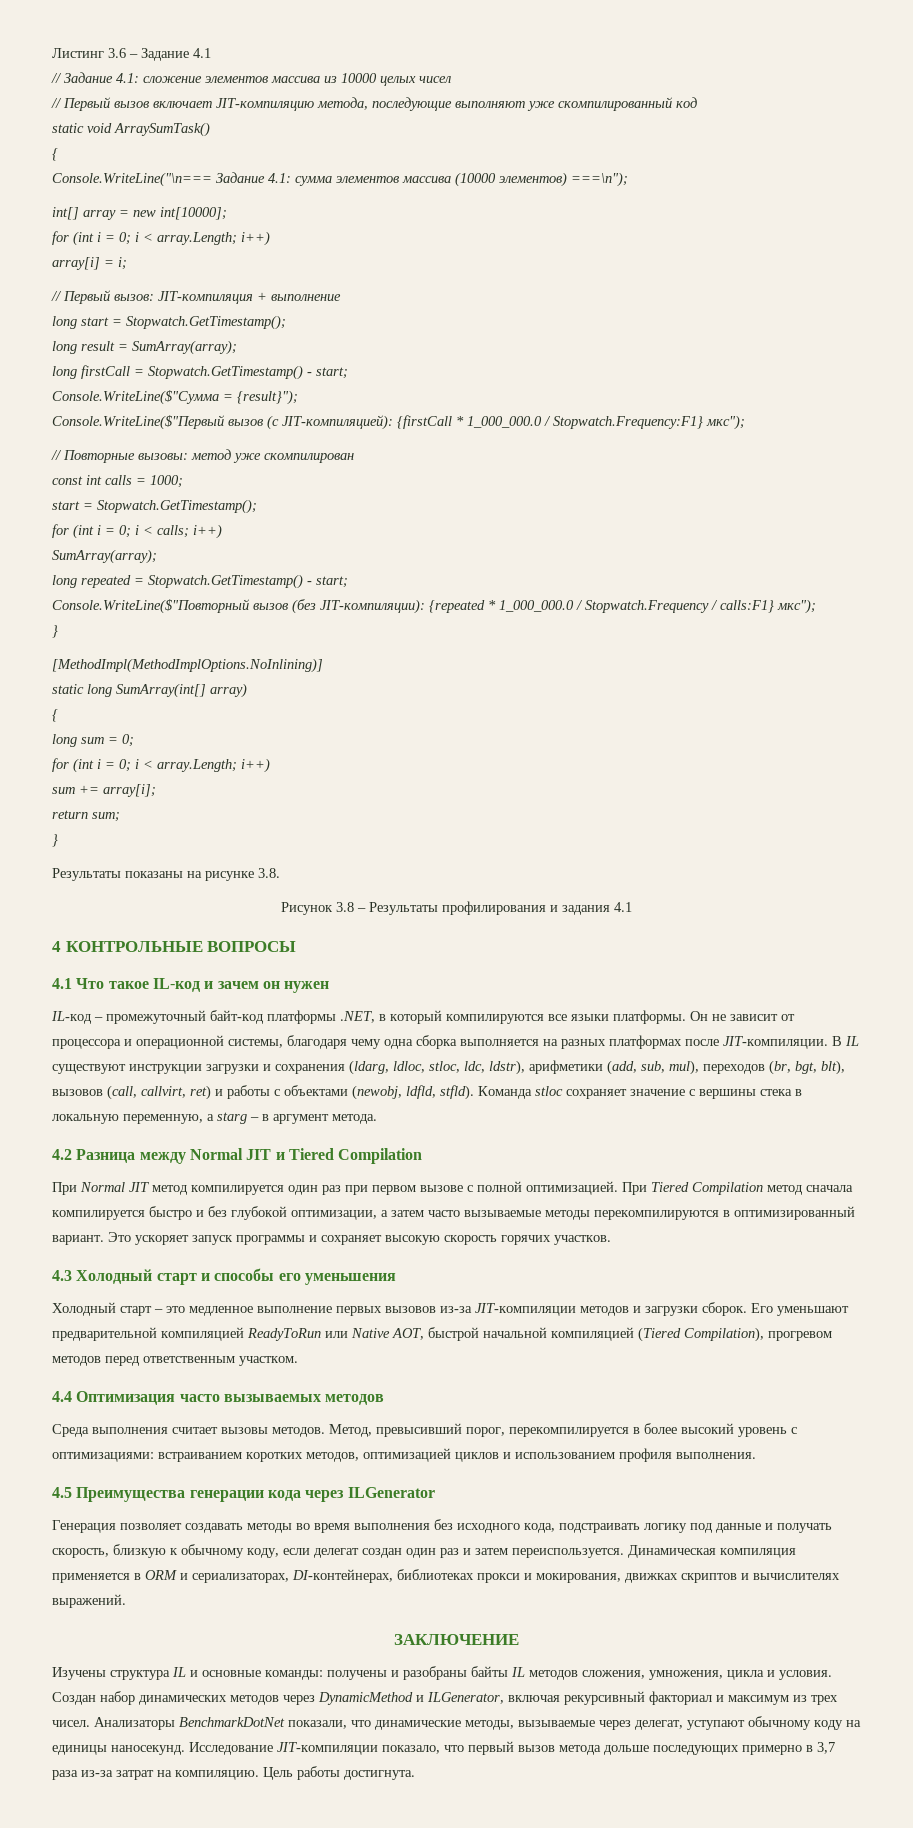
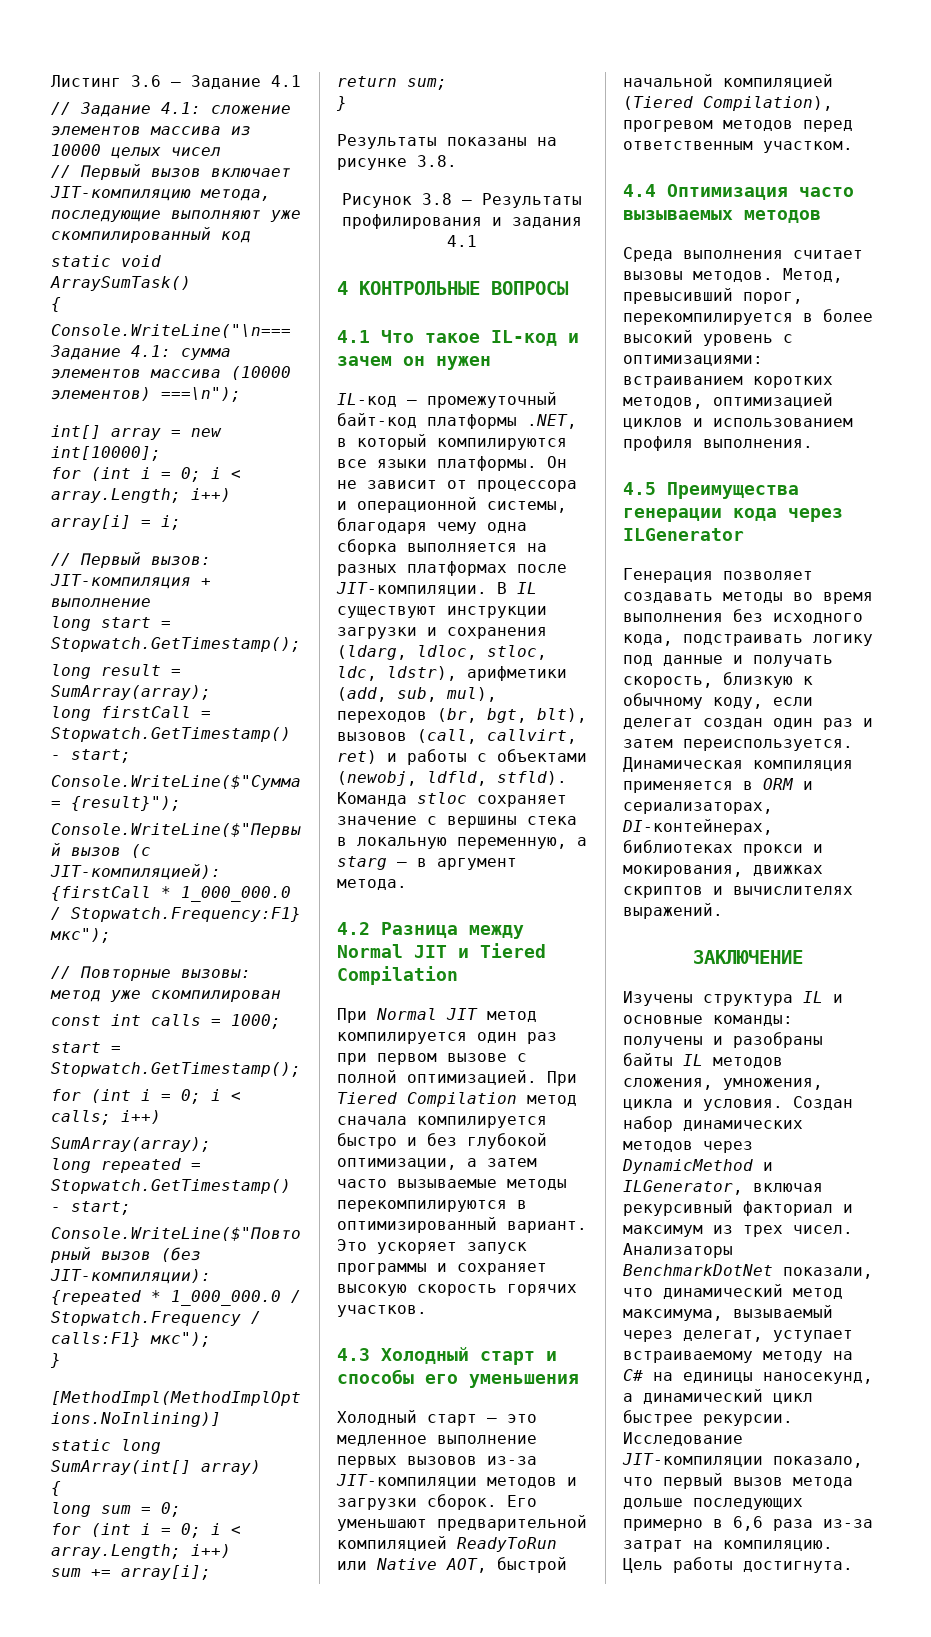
- Анализаторы BenchmarkDotNet показали, что динамические методы, вызываемые через делегат, уступают обычному коду на единицы наносекунд.
+ Анализаторы BenchmarkDotNet показали, что динамический метод максимума, вызываемый через делегат, уступает встраиваемому методу на C# на единицы наносекунд, а динамический цикл быстрее рекурсии.
- Исследование JIT-компиляции показало, что первый вызов метода дольше последующих примерно в 3,7 раза из-за затрат на компиляцию.
+ Исследование JIT-компиляции показало, что первый вызов метода дольше последующих примерно в 6,6 раза из-за затрат на компиляцию.

